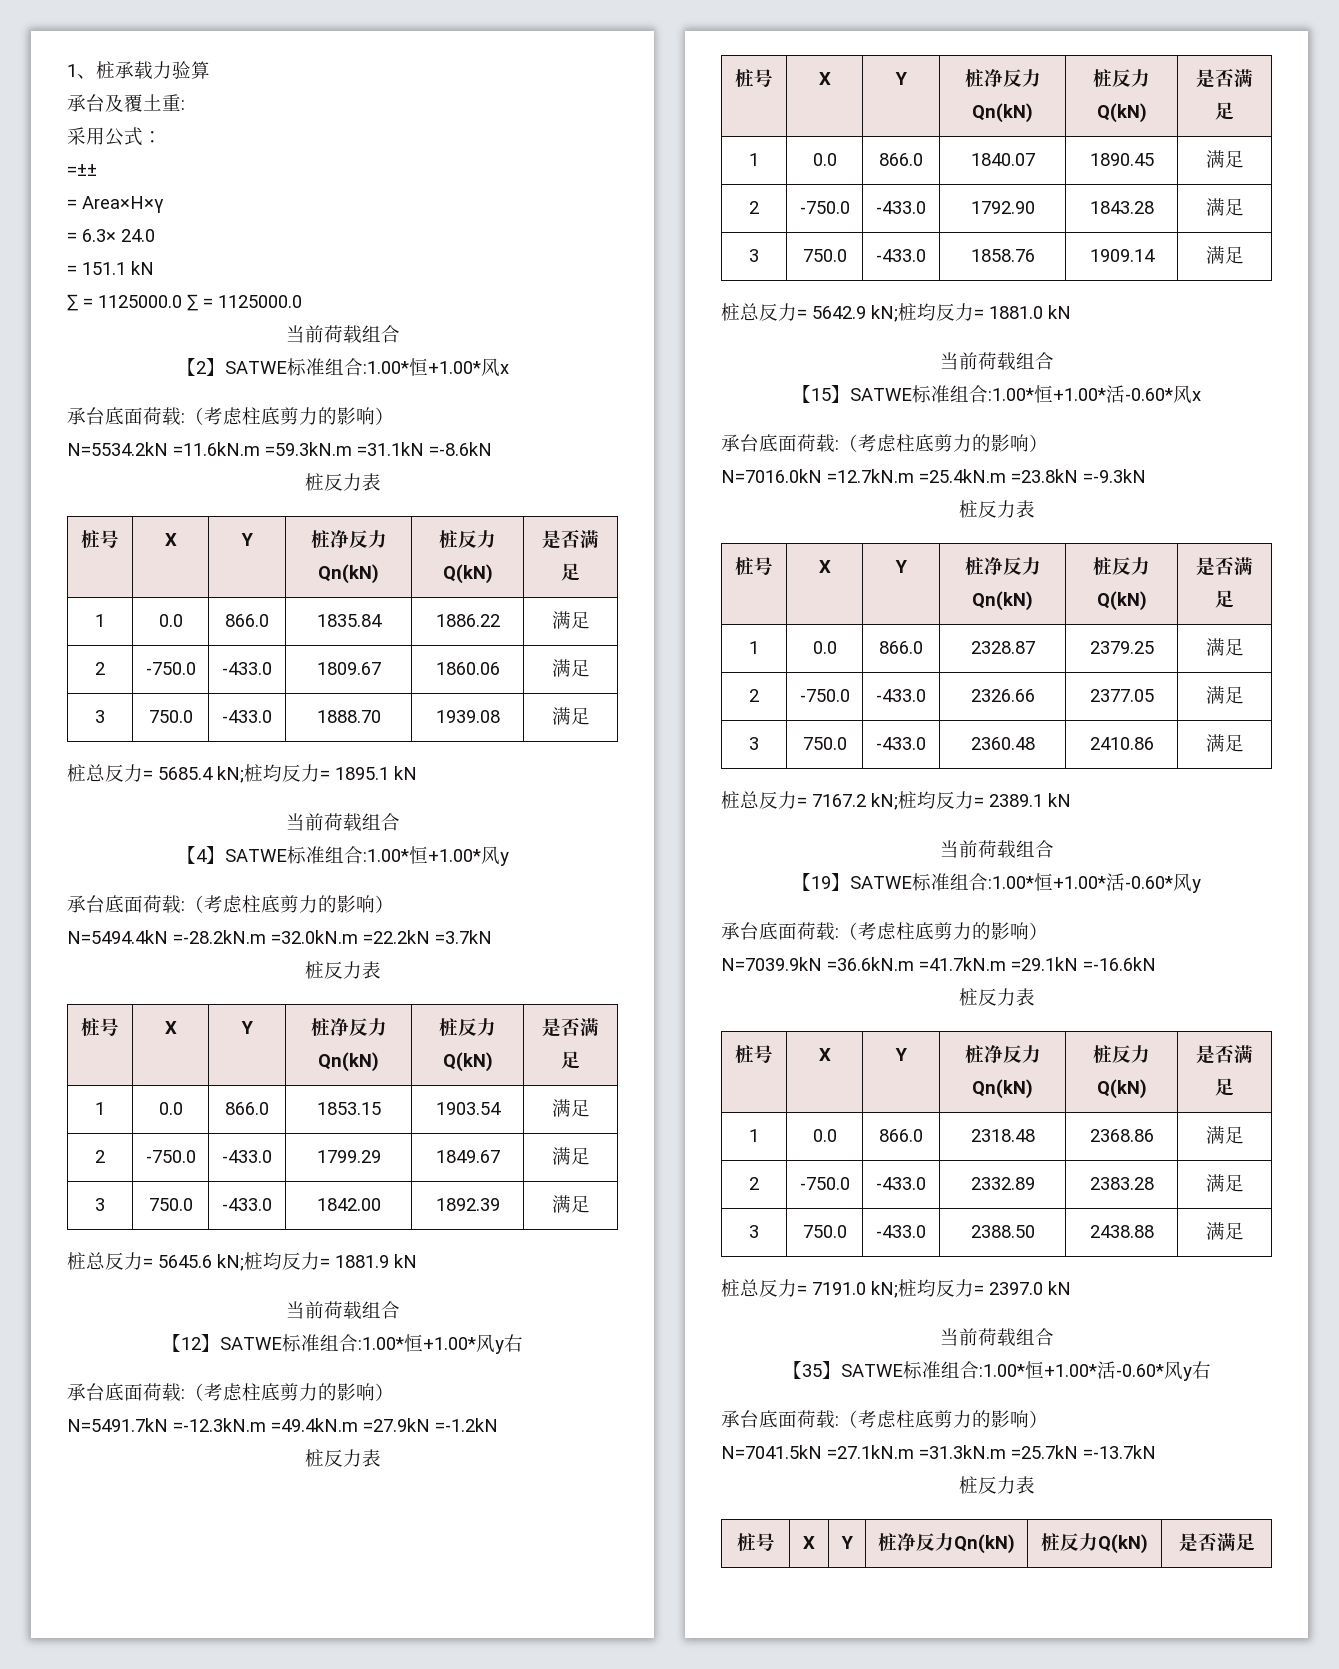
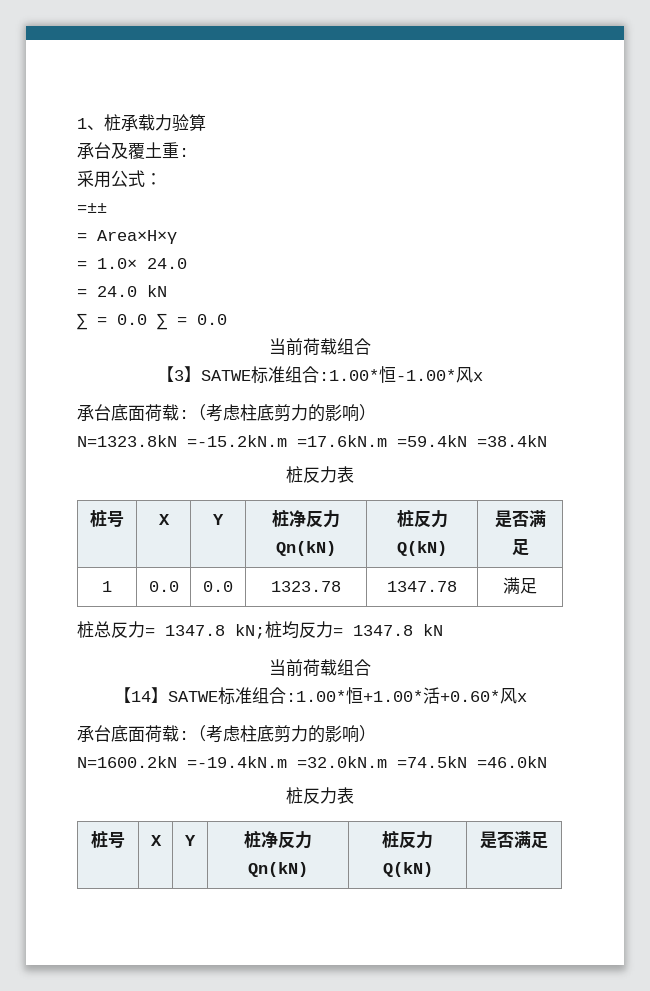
- = 6.3× 24.0
+ = 1.0× 24.0
- = 151.1 kN
+ = 24.0 kN
- ∑ = 1125000.0 ∑ = 1125000.0
+ ∑ = 0.0 ∑ = 0.0
  当前荷载组合
- 【2】SATWE标准组合:1.00*恒+1.00*风x
+ 【3】SATWE标准组合:1.00*恒-1.00*风x
- N=5534.2kN =11.6kN.m =59.3kN.m =31.1kN =-8.6kN
+ N=1323.8kN =-15.2kN.m =17.6kN.m =59.4kN =38.4kN
- 1 | 0.0 | 866.0 | 1835.84 | 1886.22 | 满足
- 2 | -750.0 | -433.0 | 1809.67 | 1860.06 | 满足
- 3 | 750.0 | -433.0 | 1888.70 | 1939.08 | 满足
- 桩总反力= 5685.4 kN;桩均反力= 1895.1 kN
+ 1 | 0.0 | 0.0 | 1323.78 | 1347.78 | 满足
+ 桩总反力= 1347.8 kN;桩均反力= 1347.8 kN
  当前荷载组合
- 【4】SATWE标准组合:1.00*恒+1.00*风y
+ 【14】SATWE标准组合:1.00*恒+1.00*活+0.60*风x
- N=5494.4kN =-28.2kN.m =32.0kN.m =22.2kN =3.7kN
+ N=1600.2kN =-19.4kN.m =32.0kN.m =74.5kN =46.0kN
- 1 | 0.0 | 866.0 | 1853.15 | 1903.54 | 满足
- 2 | -750.0 | -433.0 | 1799.29 | 1849.67 | 满足
- 3 | 750.0 | -433.0 | 1842.00 | 1892.39 | 满足
- 桩总反力= 5645.6 kN;桩均反力= 1881.9 kN
- 当前荷载组合
- 【12】SATWE标准组合:1.00*恒+1.00*风y右
- 承台底面荷载:（考虑柱底剪力的影响）
- N=5491.7kN =-12.3kN.m =49.4kN.m =27.9kN =-1.2kN
- 桩反力表
- 桩号 | X | Y | 桩净反力Qn(kN) | 桩反力Q(kN) | 是否满足
- 1 | 0.0 | 866.0 | 1840.07 | 1890.45 | 满足
- 2 | -750.0 | -433.0 | 1792.90 | 1843.28 | 满足
- 3 | 750.0 | -433.0 | 1858.76 | 1909.14 | 满足
- 桩总反力= 5642.9 kN;桩均反力= 1881.0 kN
- 当前荷载组合
- 【15】SATWE标准组合:1.00*恒+1.00*活-0.60*风x
- 承台底面荷载:（考虑柱底剪力的影响）
- N=7016.0kN =12.7kN.m =25.4kN.m =23.8kN =-9.3kN
- 桩反力表
- 桩号 | X | Y | 桩净反力Qn(kN) | 桩反力Q(kN) | 是否满足
- 1 | 0.0 | 866.0 | 2328.87 | 2379.25 | 满足
- 2 | -750.0 | -433.0 | 2326.66 | 2377.05 | 满足
- 3 | 750.0 | -433.0 | 2360.48 | 2410.86 | 满足
- 桩总反力= 7167.2 kN;桩均反力= 2389.1 kN
- 当前荷载组合
- 【19】SATWE标准组合:1.00*恒+1.00*活-0.60*风y
- 承台底面荷载:（考虑柱底剪力的影响）
- N=7039.9kN =36.6kN.m =41.7kN.m =29.1kN =-16.6kN
- 桩反力表
- 桩号 | X | Y | 桩净反力Qn(kN) | 桩反力Q(kN) | 是否满足
- 1 | 0.0 | 866.0 | 2318.48 | 2368.86 | 满足
- 2 | -750.0 | -433.0 | 2332.89 | 2383.28 | 满足
- 3 | 750.0 | -433.0 | 2388.50 | 2438.88 | 满足
- 桩总反力= 7191.0 kN;桩均反力= 2397.0 kN
- 当前荷载组合
- 【35】SATWE标准组合:1.00*恒+1.00*活-0.60*风y右
- 承台底面荷载:（考虑柱底剪力的影响）
- N=7041.5kN =27.1kN.m =31.3kN.m =25.7kN =-13.7kN
- 桩反力表
- 桩号 | X | Y | 桩净反力Qn(kN) | 桩反力Q(kN) | 是否满足

